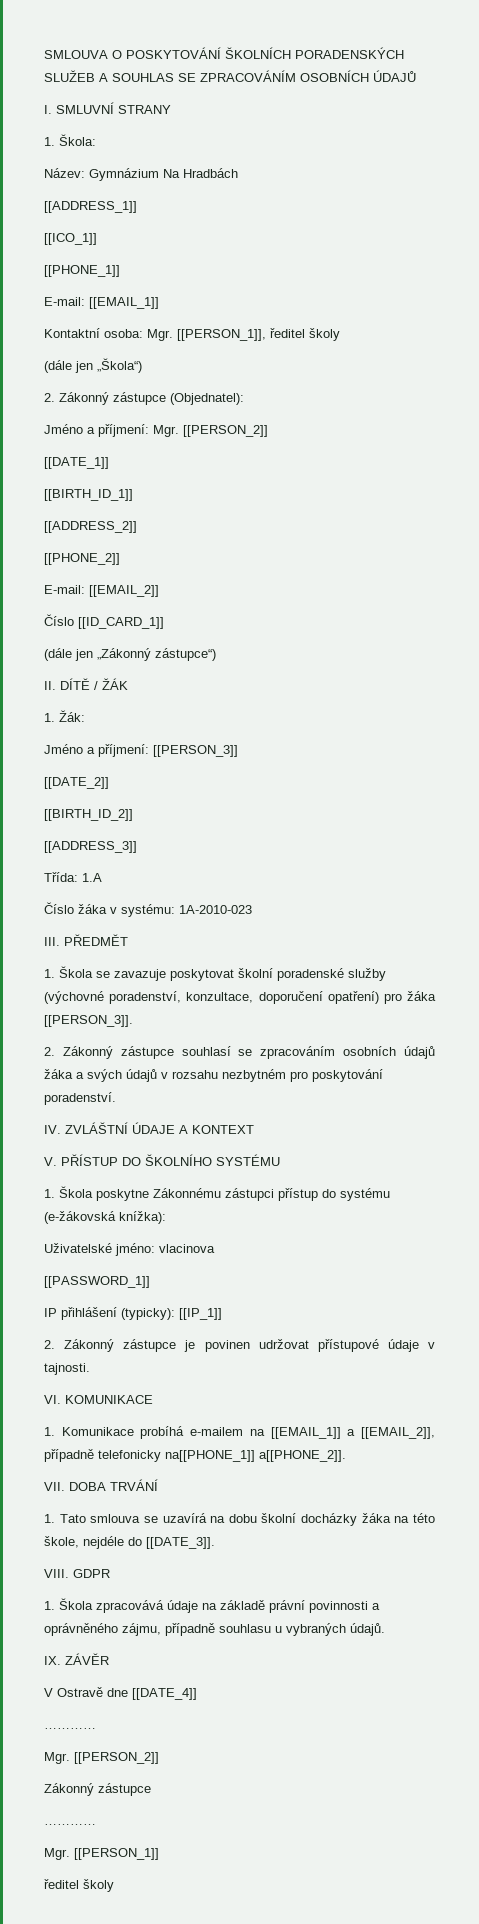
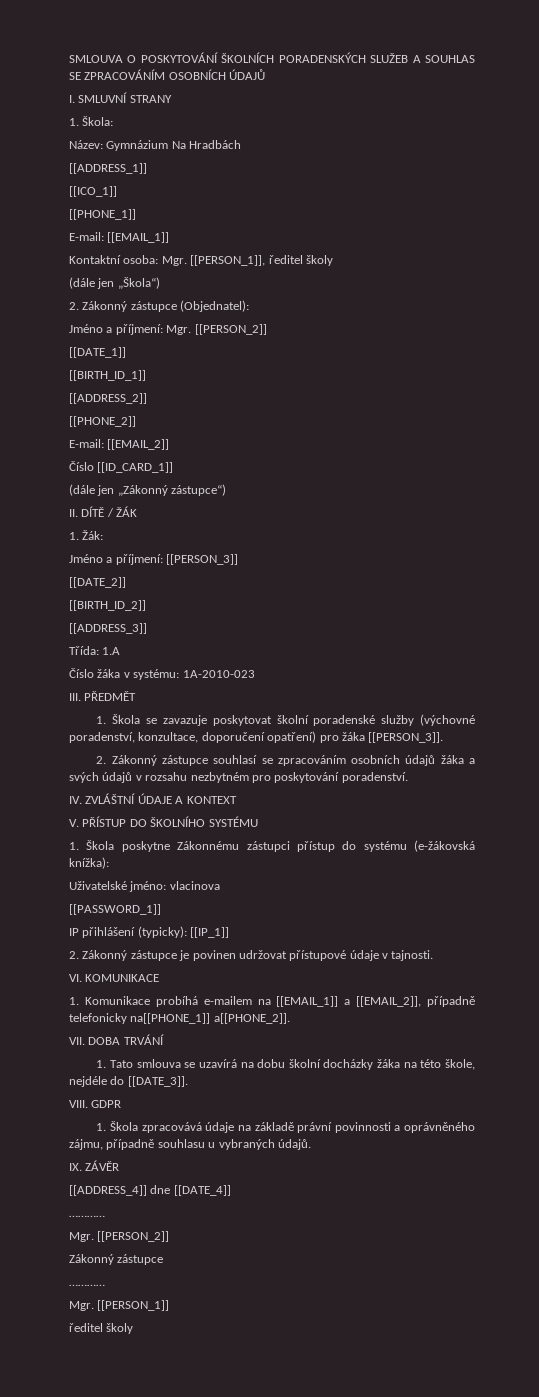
- V Ostravě dne [[DATE_4]]
+ [[ADDRESS_4]] dne [[DATE_4]]

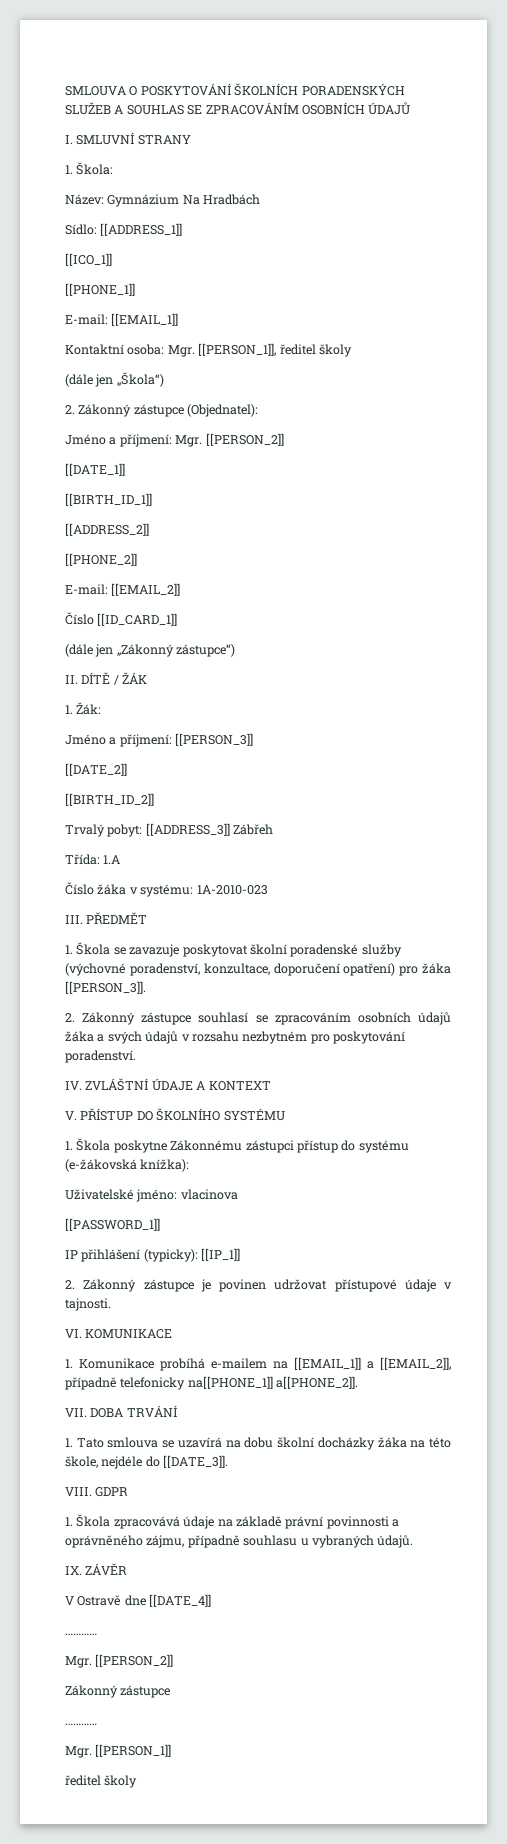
- [[ADDRESS_1]]
+ Sídlo: [[ADDRESS_1]]
- [[ADDRESS_3]]
+ Trvalý pobyt: [[ADDRESS_3]] Zábřeh
- [[ADDRESS_4]] dne [[DATE_4]]
+ V Ostravě dne [[DATE_4]]

